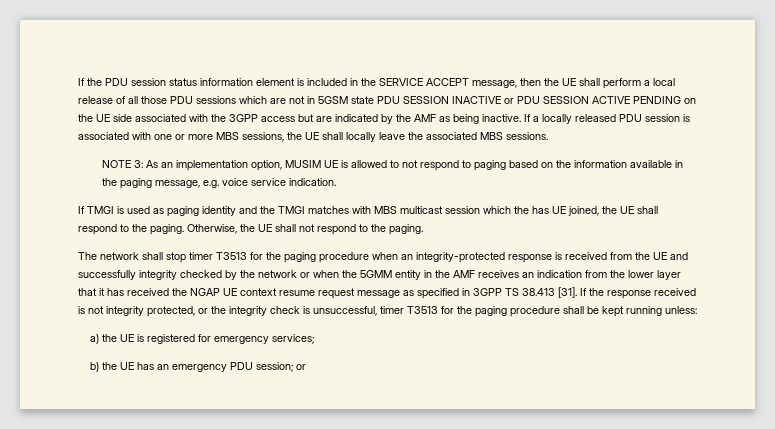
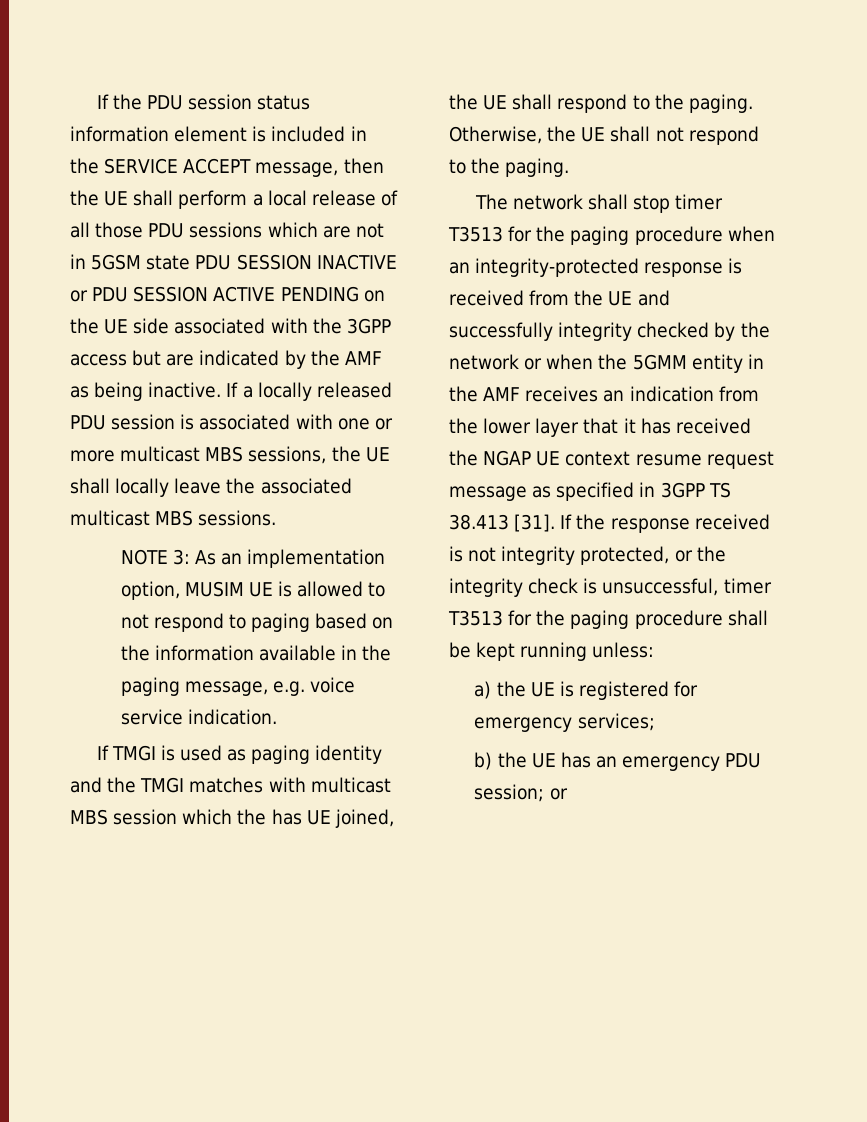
- If a locally released PDU session is associated with one or more MBS sessions, the UE shall locally leave the associated MBS sessions.
+ If a locally released PDU session is associated with one or more multicast MBS sessions, the UE shall locally leave the associated multicast MBS sessions.
- If TMGI is used as paging identity and the TMGI matches with MBS multicast session which the has UE joined, the UE shall respond to the paging.
+ If TMGI is used as paging identity and the TMGI matches with multicast MBS session which the has UE joined, the UE shall respond to the paging.

